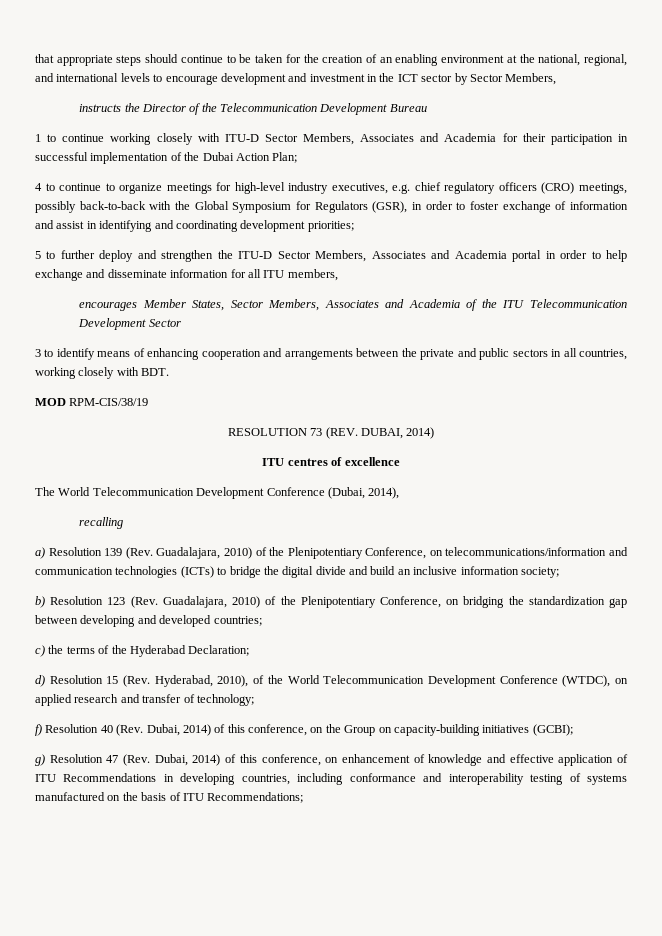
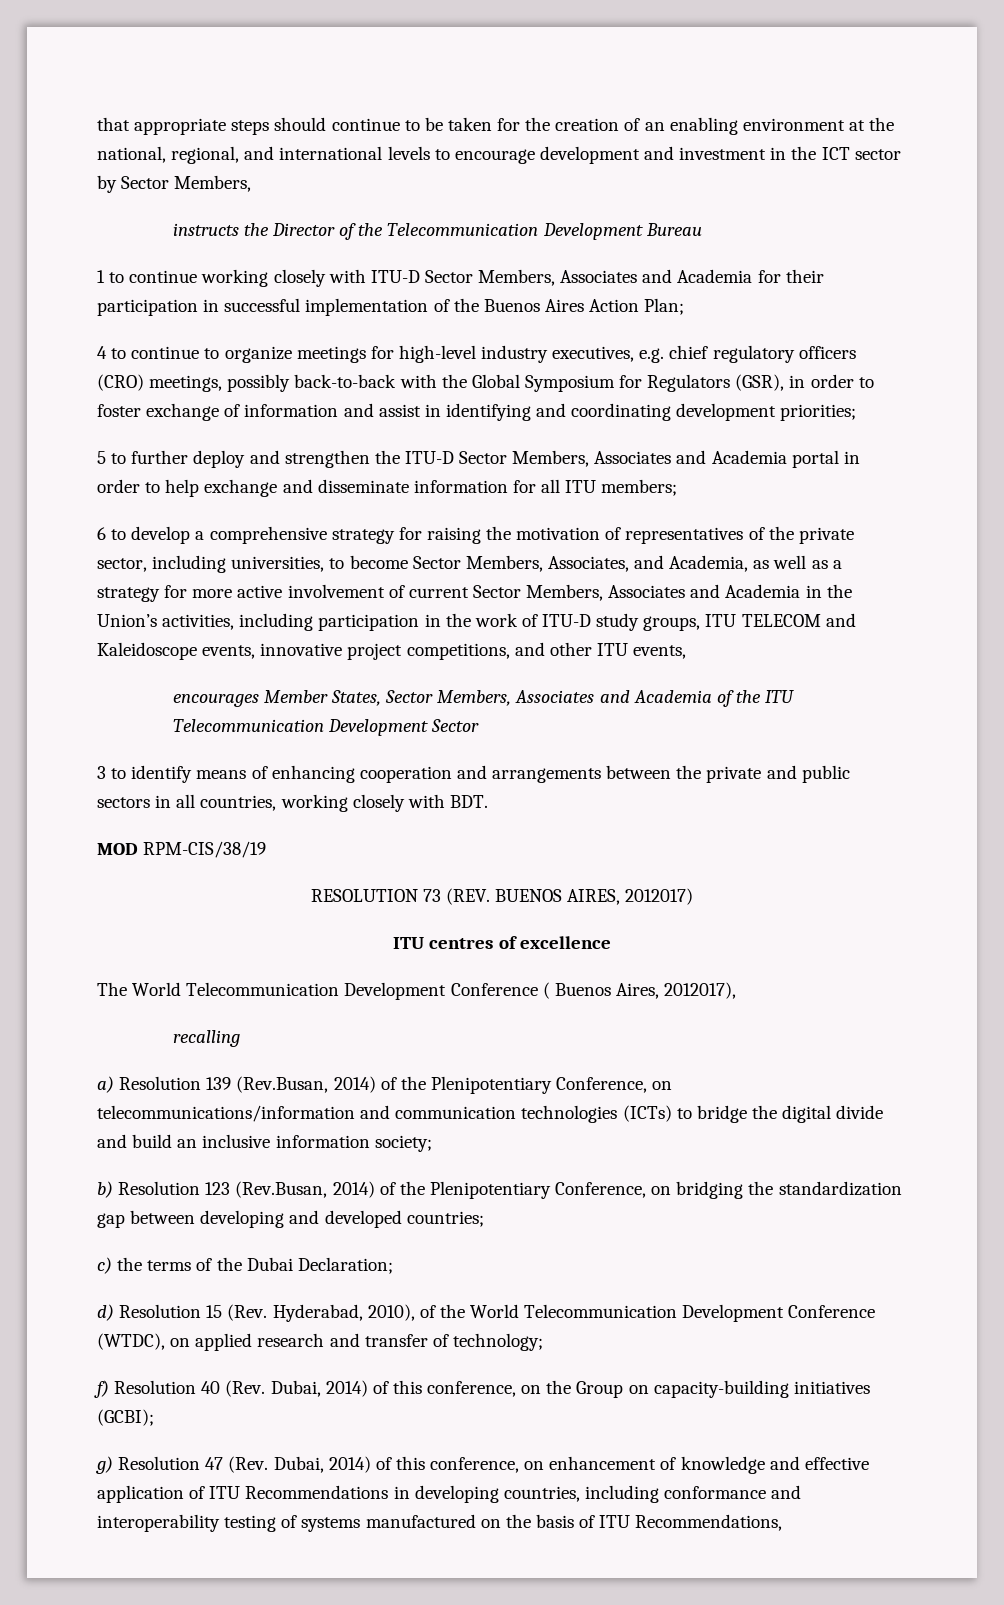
- 1 to continue working closely with ITU-D Sector Members, Associates and Academia for their participation in successful implementation of the Dubai Action Plan;
+ 1 to continue working closely with ITU-D Sector Members, Associates and Academia for their participation in successful implementation of the Buenos Aires Action Plan;
- 5 to further deploy and strengthen the ITU-D Sector Members, Associates and Academia portal in order to help exchange and disseminate information for all ITU members,
+ 5 to further deploy and strengthen the ITU-D Sector Members, Associates and Academia portal in order to help exchange and disseminate information for all ITU members;
+ 6 to develop a comprehensive strategy for raising the motivation of representatives of the private sector, including universities, to become Sector Members, Associates, and Academia, as well as a strategy for more active involvement of current Sector Members, Associates and Academia in the Union’s activities, including participation in the work of ITU-D study groups, ITU TELECOM and Kaleidoscope events, innovative project competitions, and other ITU events,
- RESOLUTION 73 (REV. DUBAI, 2014)
+ RESOLUTION 73 (REV. BUENOS AIRES, 2012017)
- The World Telecommunication Development Conference (Dubai, 2014),
+ The World Telecommunication Development Conference ( Buenos Aires, 2012017),
- a) Resolution 139 (Rev. Guadalajara, 2010) of the Plenipotentiary Conference, on telecommunications/information and communication technologies (ICTs) to bridge the digital divide and build an inclusive information society;
+ a) Resolution 139 (Rev.Busan, 2014) of the Plenipotentiary Conference, on telecommunications/information and communication technologies (ICTs) to bridge the digital divide and build an inclusive information society;
- b) Resolution 123 (Rev. Guadalajara, 2010) of the Plenipotentiary Conference, on bridging the standardization gap between developing and developed countries;
+ b) Resolution 123 (Rev.Busan, 2014) of the Plenipotentiary Conference, on bridging the standardization gap between developing and developed countries;
- c) the terms of the Hyderabad Declaration;
+ c) the terms of the Dubai Declaration;
- g) Resolution 47 (Rev. Dubai, 2014) of this conference, on enhancement of knowledge and effective application of ITU Recommendations in developing countries, including conformance and interoperability testing of systems manufactured on the basis of ITU Recommendations;
+ g) Resolution 47 (Rev. Dubai, 2014) of this conference, on enhancement of knowledge and effective application of ITU Recommendations in developing countries, including conformance and interoperability testing of systems manufactured on the basis of ITU Recommendations,

